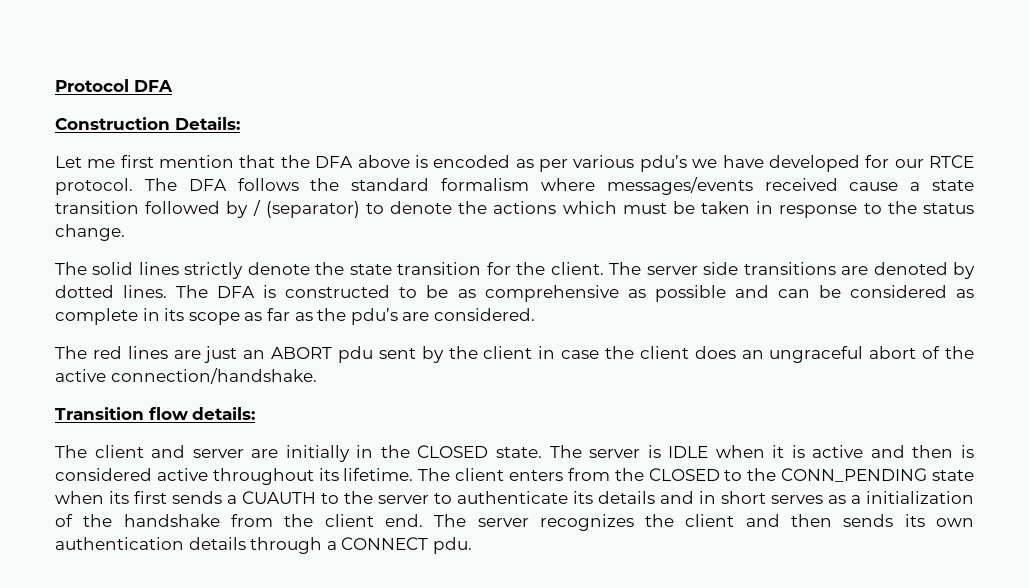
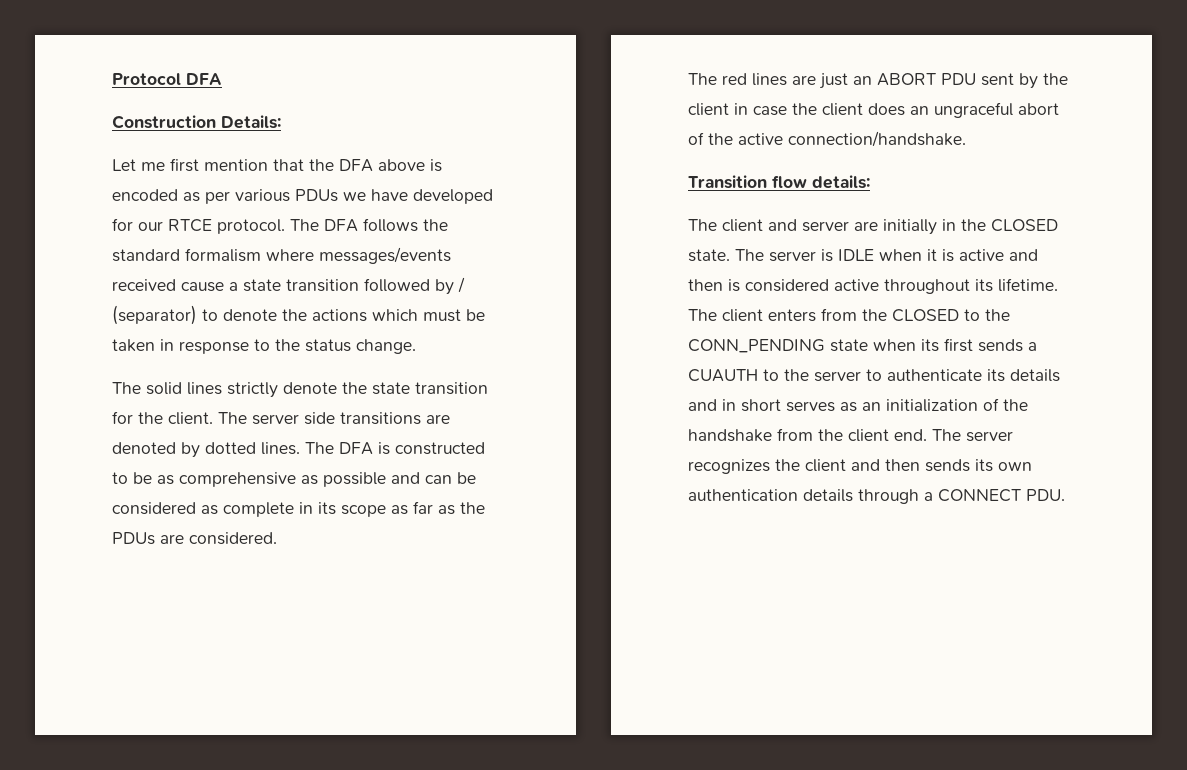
- Let me first mention that the DFA above is encoded as per various pdu’s we have developed for our RTCE protocol.
+ Let me first mention that the DFA above is encoded as per various PDUs we have developed for our RTCE protocol.
- The DFA is constructed to be as comprehensive as possible and can be considered as complete in its scope as far as the pdu’s are considered.
+ The DFA is constructed to be as comprehensive as possible and can be considered as complete in its scope as far as the PDUs are considered.
- The red lines are just an ABORT pdu sent by the client in case the client does an ungraceful abort of the active connection/handshake.
+ The red lines are just an ABORT PDU sent by the client in case the client does an ungraceful abort of the active connection/handshake.
- The client enters from the CLOSED to the CONN_PENDING state when its first sends a CUAUTH to the server to authenticate its details and in short serves as a initialization of the handshake from the client end.
+ The client enters from the CLOSED to the CONN_PENDING state when its first sends a CUAUTH to the server to authenticate its details and in short serves as an initialization of the handshake from the client end.
- The server recognizes the client and then sends its own authentication details through a CONNECT pdu.
+ The server recognizes the client and then sends its own authentication details through a CONNECT PDU.

